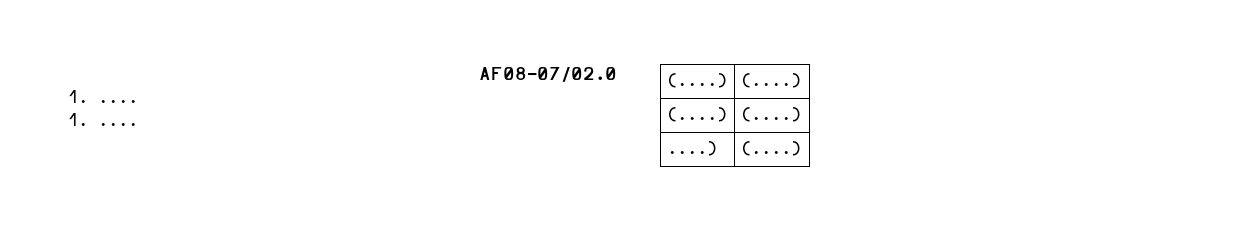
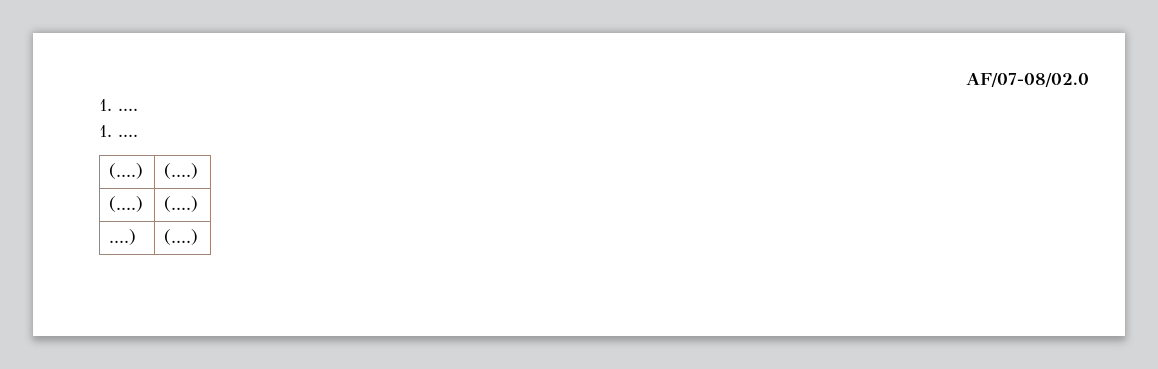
- AF08-07/02.0
+ AF/07-08/02.0

